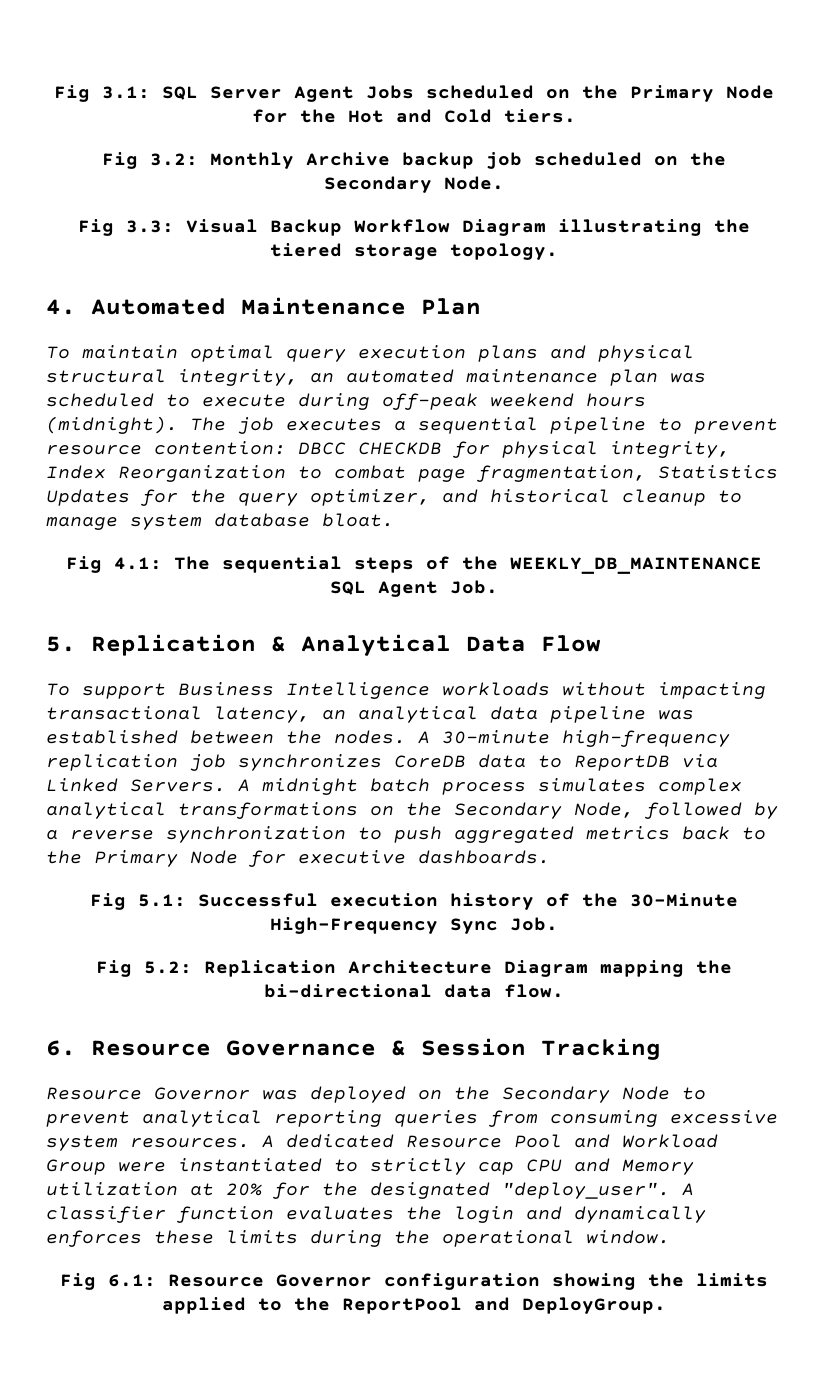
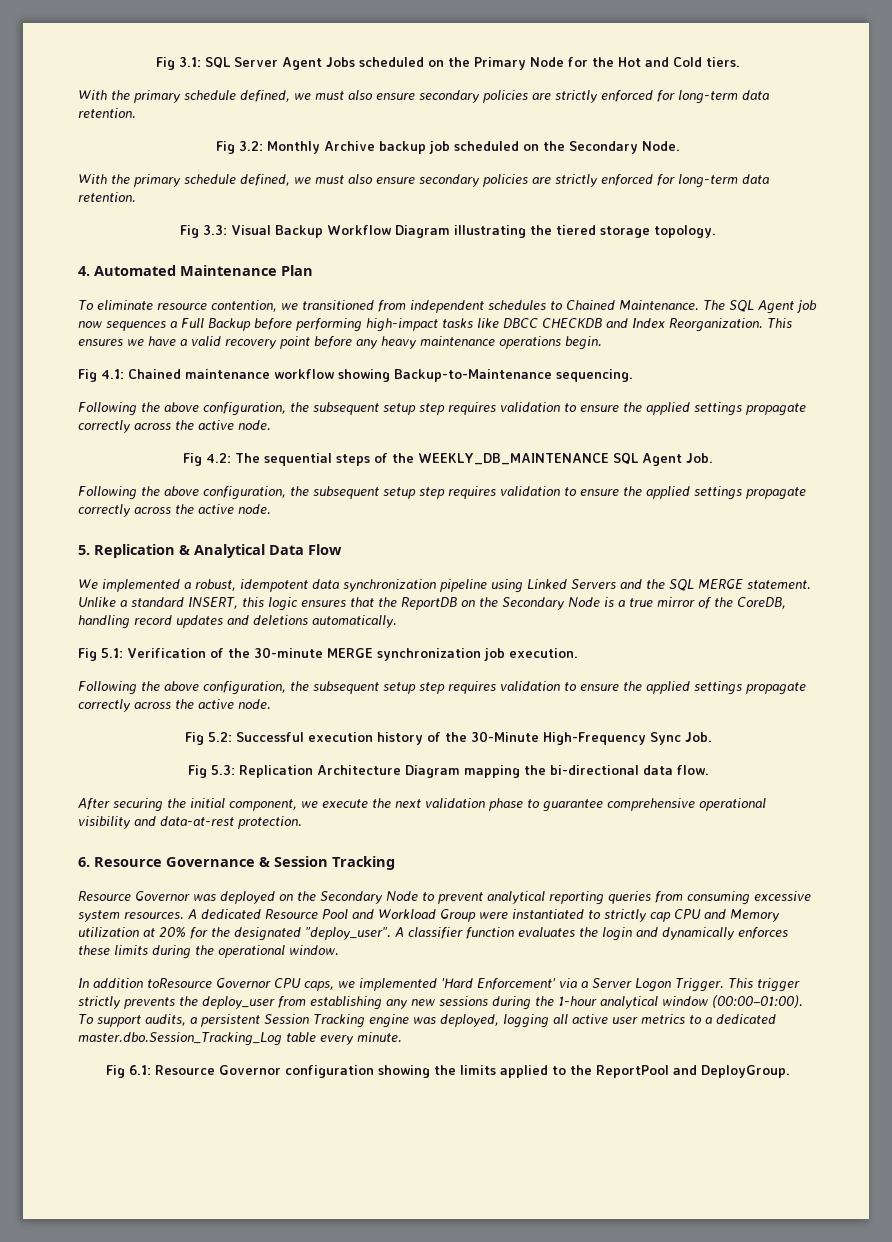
  Fig 3.1: SQL Server Agent Jobs scheduled on the Primary Node for the Hot and Cold tiers.
+ With the primary schedule defined, we must also ensure secondary policies are strictly enforced for long-term data retention.
  Fig 3.2: Monthly Archive backup job scheduled on the Secondary Node.
+ With the primary schedule defined, we must also ensure secondary policies are strictly enforced for long-term data retention.
- To maintain optimal query execution plans and physical structural integrity, an automated maintenance plan was scheduled to execute during off-peak weekend hours (midnight). The job executes a sequential pipeline to prevent resource contention: DBCC CHECKDB for physical integrity, Index Reorganization to combat page fragmentation, Statistics Updates for the query optimizer, and historical cleanup to manage system database bloat.
- Fig 4.1: The sequential steps of the WEEKLY_DB_MAINTENANCE SQL Agent Job.
+ To eliminate resource contention, we transitioned from independent schedules to Chained Maintenance. The SQL Agent job now sequences a Full Backup before performing high-impact tasks like DBCC CHECKDB and Index Reorganization. This ensures we have a valid recovery point before any heavy maintenance operations begin.
+ Fig 4.1: Chained maintenance workflow showing Backup-to-Maintenance sequencing.
+ Following the above configuration, the subsequent setup step requires validation to ensure the applied settings propagate correctly across the active node.
+ Fig 4.2: The sequential steps of the WEEKLY_DB_MAINTENANCE SQL Agent Job.
+ Following the above configuration, the subsequent setup step requires validation to ensure the applied settings propagate correctly across the active node.
- To support Business Intelligence workloads without impacting transactional latency, an analytical data pipeline was established between the nodes. A 30-minute high-frequency replication job synchronizes CoreDB data to ReportDB via Linked Servers. A midnight batch process simulates complex analytical transformations on the Secondary Node, followed by a reverse synchronization to push aggregated metrics back to the Primary Node for executive dashboards.
- Fig 5.1: Successful execution history of the 30-Minute High-Frequency Sync Job.
+ We implemented a robust, idempotent data synchronization pipeline using Linked Servers and the SQL MERGE statement. Unlike a standard INSERT, this logic ensures that the ReportDB on the Secondary Node is a true mirror of the CoreDB, handling record updates and deletions automatically.
+ Fig 5.1: Verification of the 30-minute MERGE synchronization job execution.
+ Following the above configuration, the subsequent setup step requires validation to ensure the applied settings propagate correctly across the active node.
+ Fig 5.2: Successful execution history of the 30-Minute High-Frequency Sync Job.
- Fig 5.2: Replication Architecture Diagram mapping the bi-directional data flow.
+ Fig 5.3: Replication Architecture Diagram mapping the bi-directional data flow.
+ After securing the initial component, we execute the next validation phase to guarantee comprehensive operational visibility and data-at-rest protection.
+ In addition toResource Governor CPU caps, we implemented 'Hard Enforcement' via a Server Logon Trigger. This trigger strictly prevents the deploy_user from establishing any new sessions during the 1-hour analytical window (00:00–01:00). To support audits, a persistent Session Tracking engine was deployed, logging all active user metrics to a dedicated master.dbo.Session_Tracking_Log table every minute.

